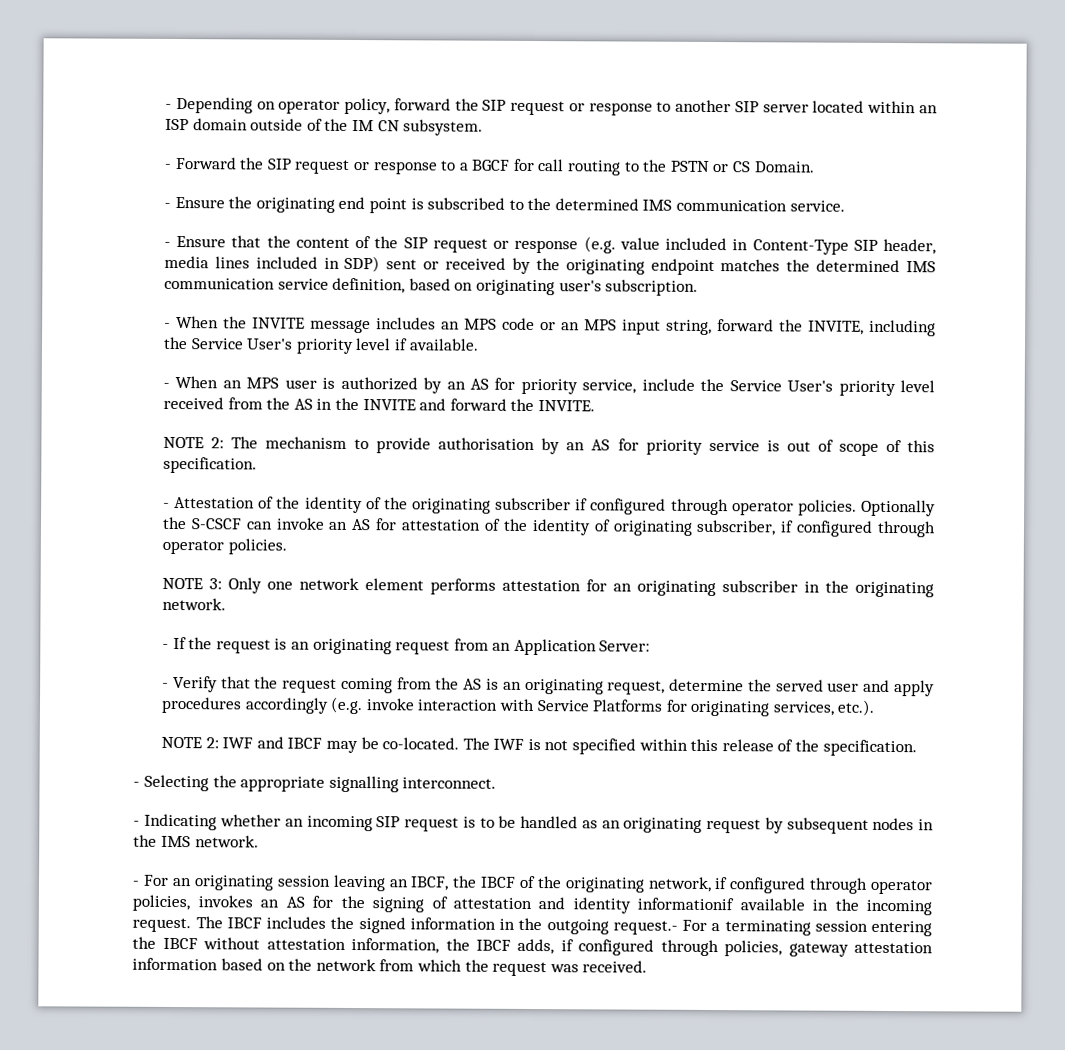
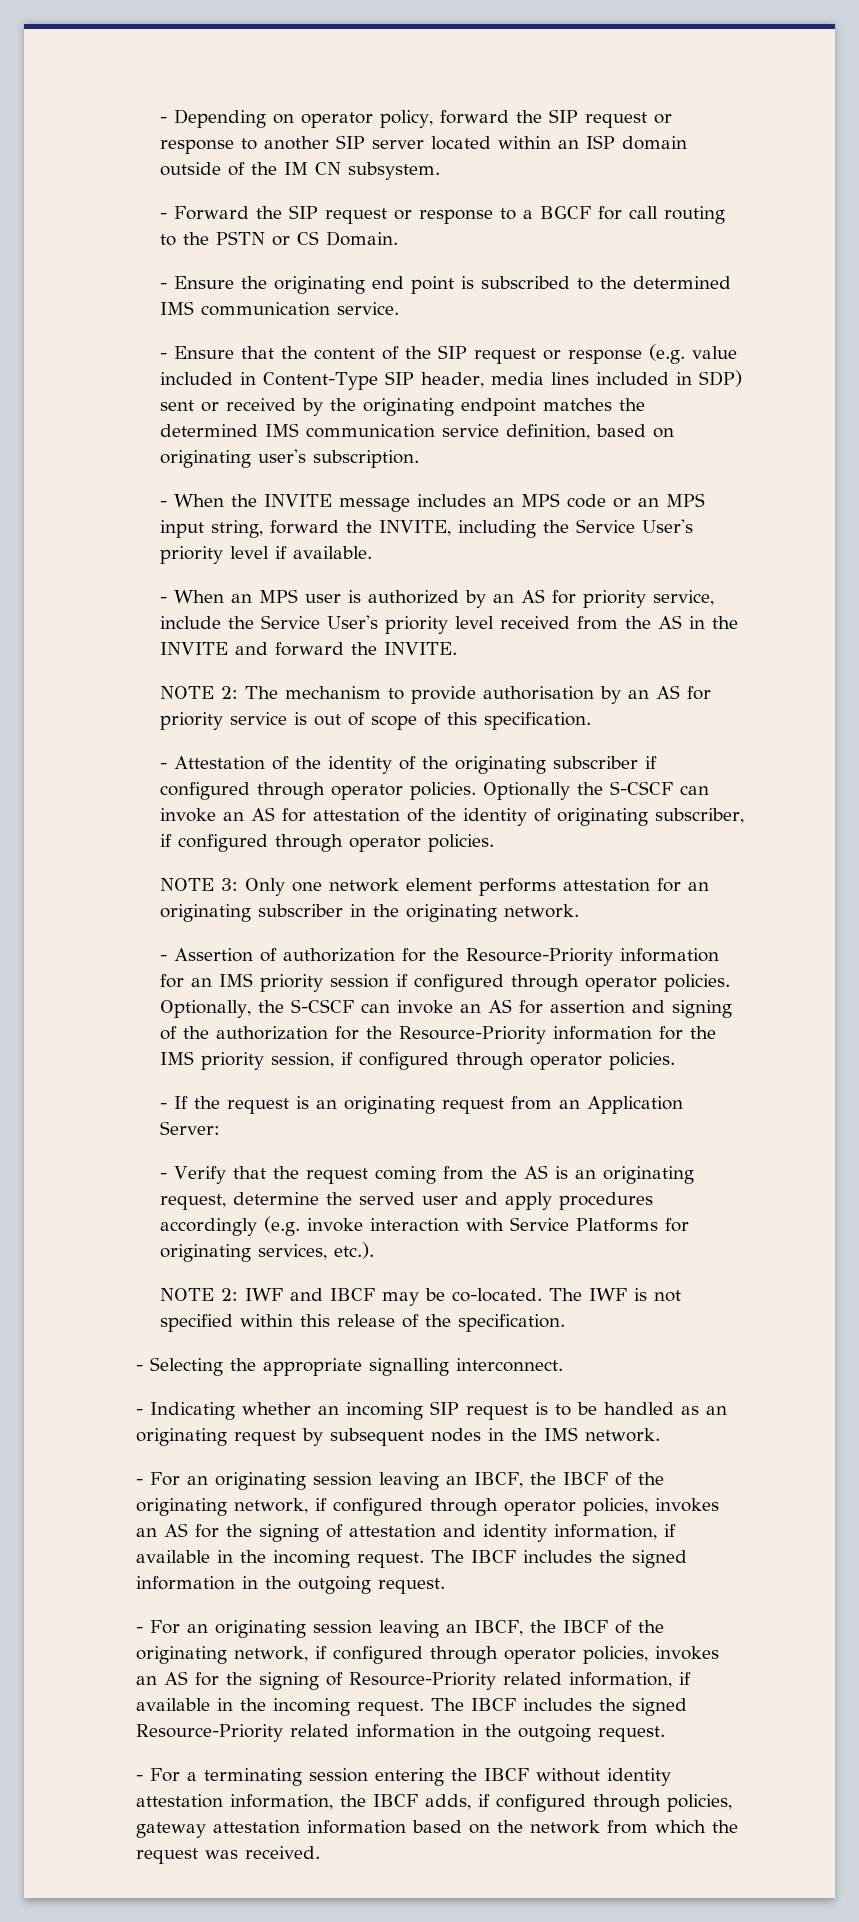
+ - Assertion of authorization for the Resource-Priority information for an IMS priority session if configured through operator policies. Optionally, the S-CSCF can invoke an AS for assertion and signing of the authorization for the Resource-Priority information for the IMS priority session, if configured through operator policies.
- - For an originating session leaving an IBCF, the IBCF of the originating network, if configured through operator policies, invokes an AS for the signing of attestation and identity informationif available in the incoming request.
+ - For an originating session leaving an IBCF, the IBCF of the originating network, if configured through operator policies, invokes an AS for the signing of attestation and identity information, if available in the incoming request.
- The IBCF includes the signed information in the outgoing request.- For a terminating session entering the IBCF without attestation information, the IBCF adds, if configured through policies, gateway attestation information based on the network from which the request was received.
+ The IBCF includes the signed information in the outgoing request.
+ - For an originating session leaving an IBCF, the IBCF of the originating network, if configured through operator policies, invokes an AS for the signing of Resource-Priority related information, if available in the incoming request. The IBCF includes the signed Resource-Priority related information in the outgoing request.
+ - For a terminating session entering the IBCF without identity attestation information, the IBCF adds, if configured through policies, gateway attestation information based on the network from which the request was received.

